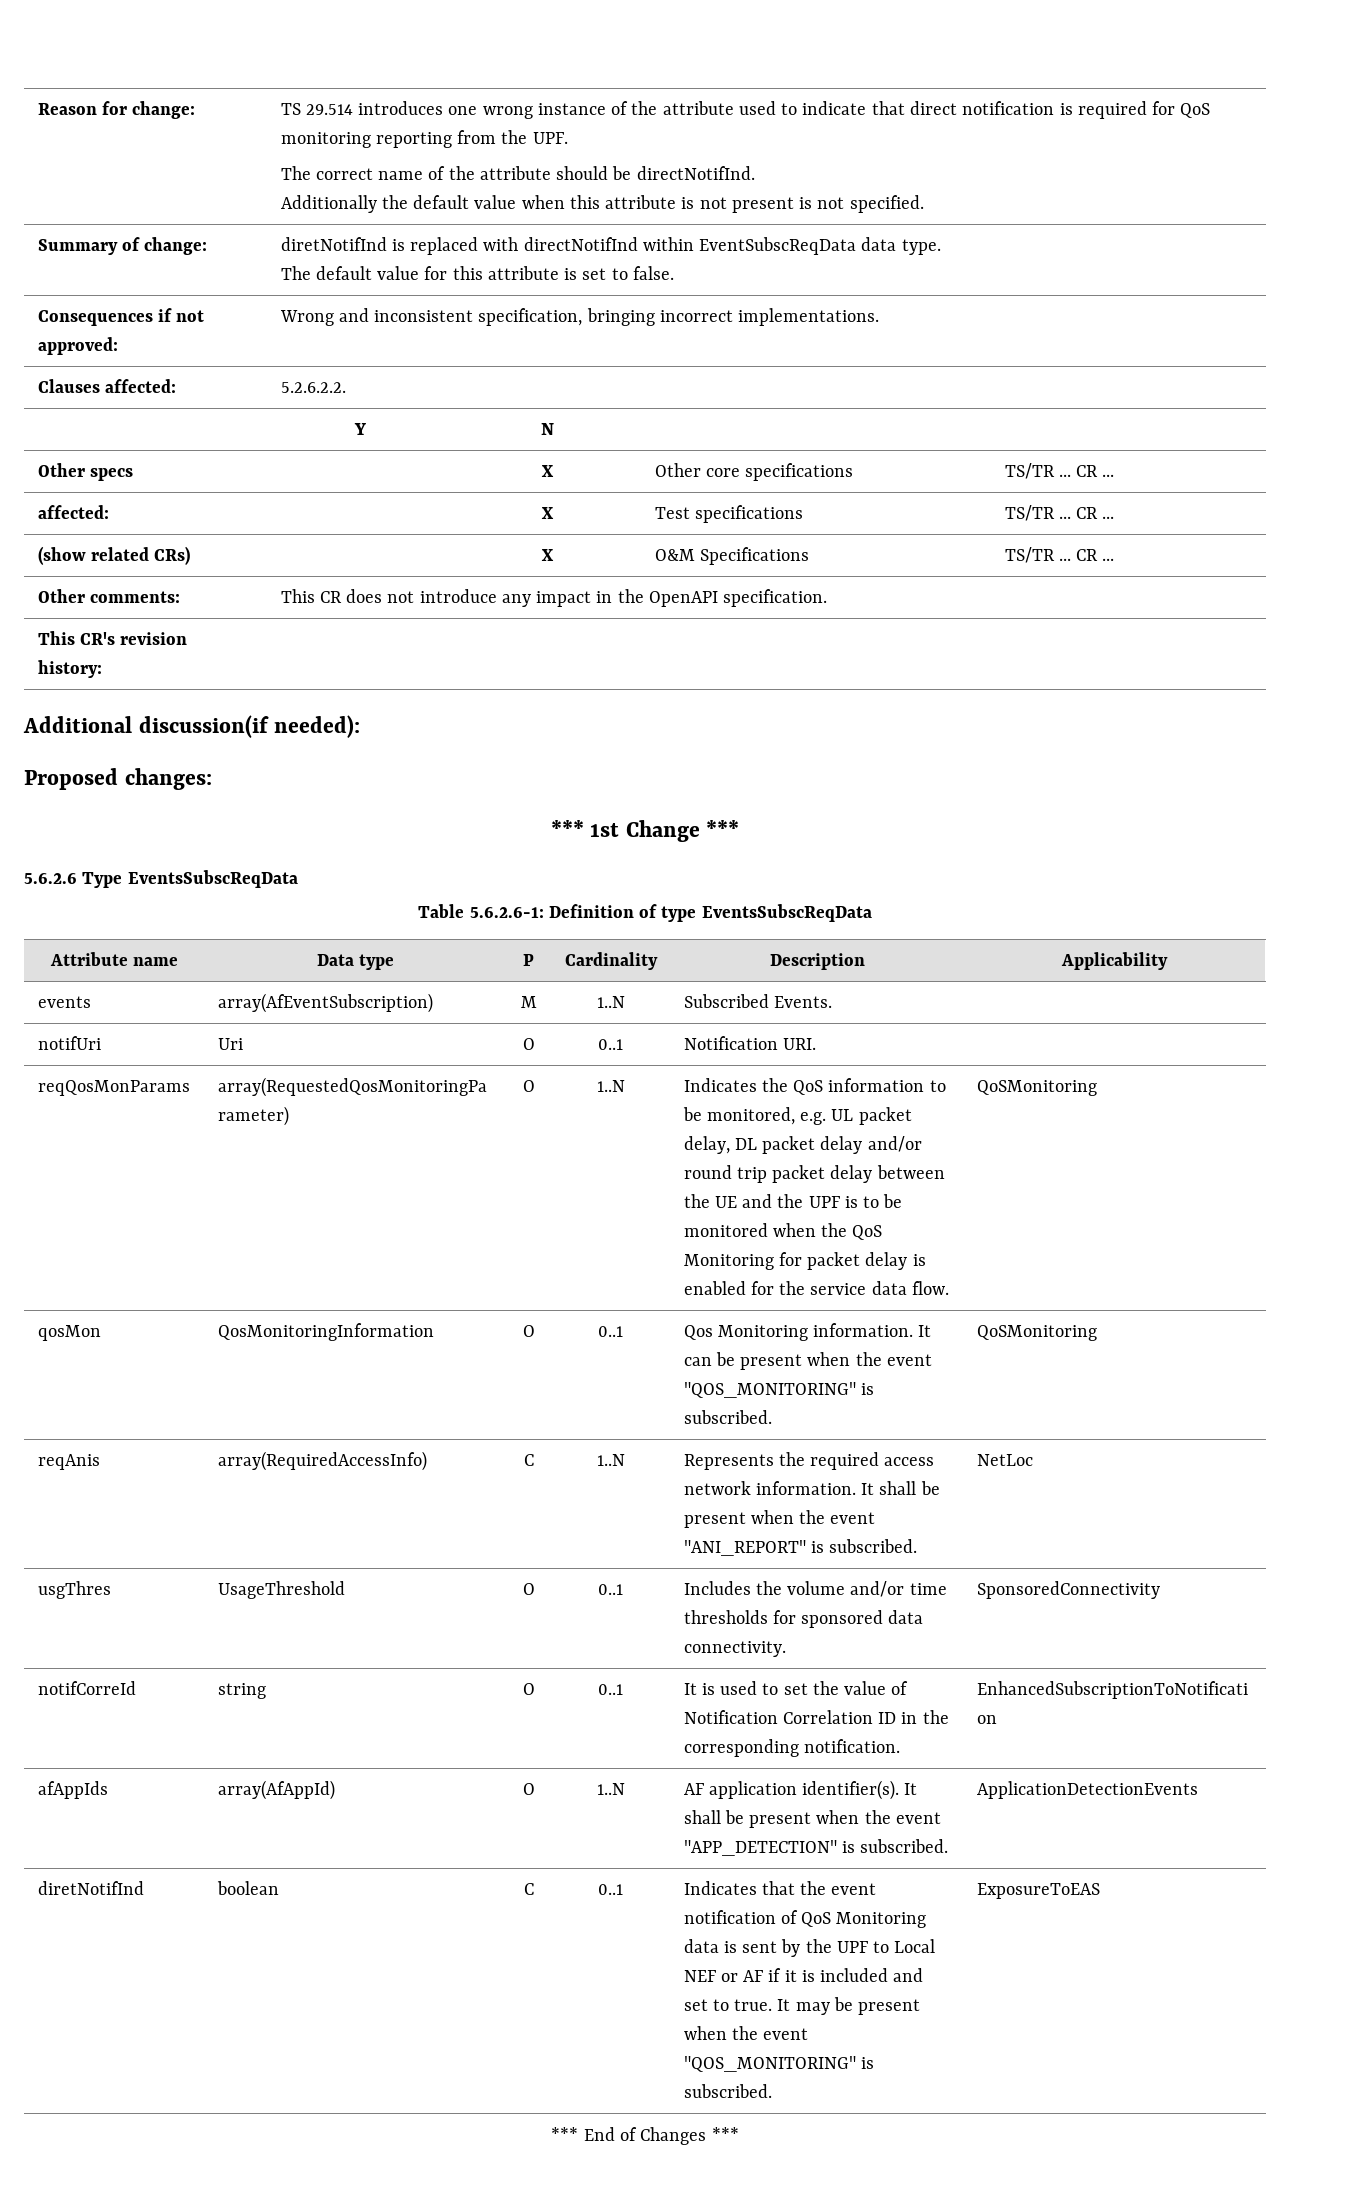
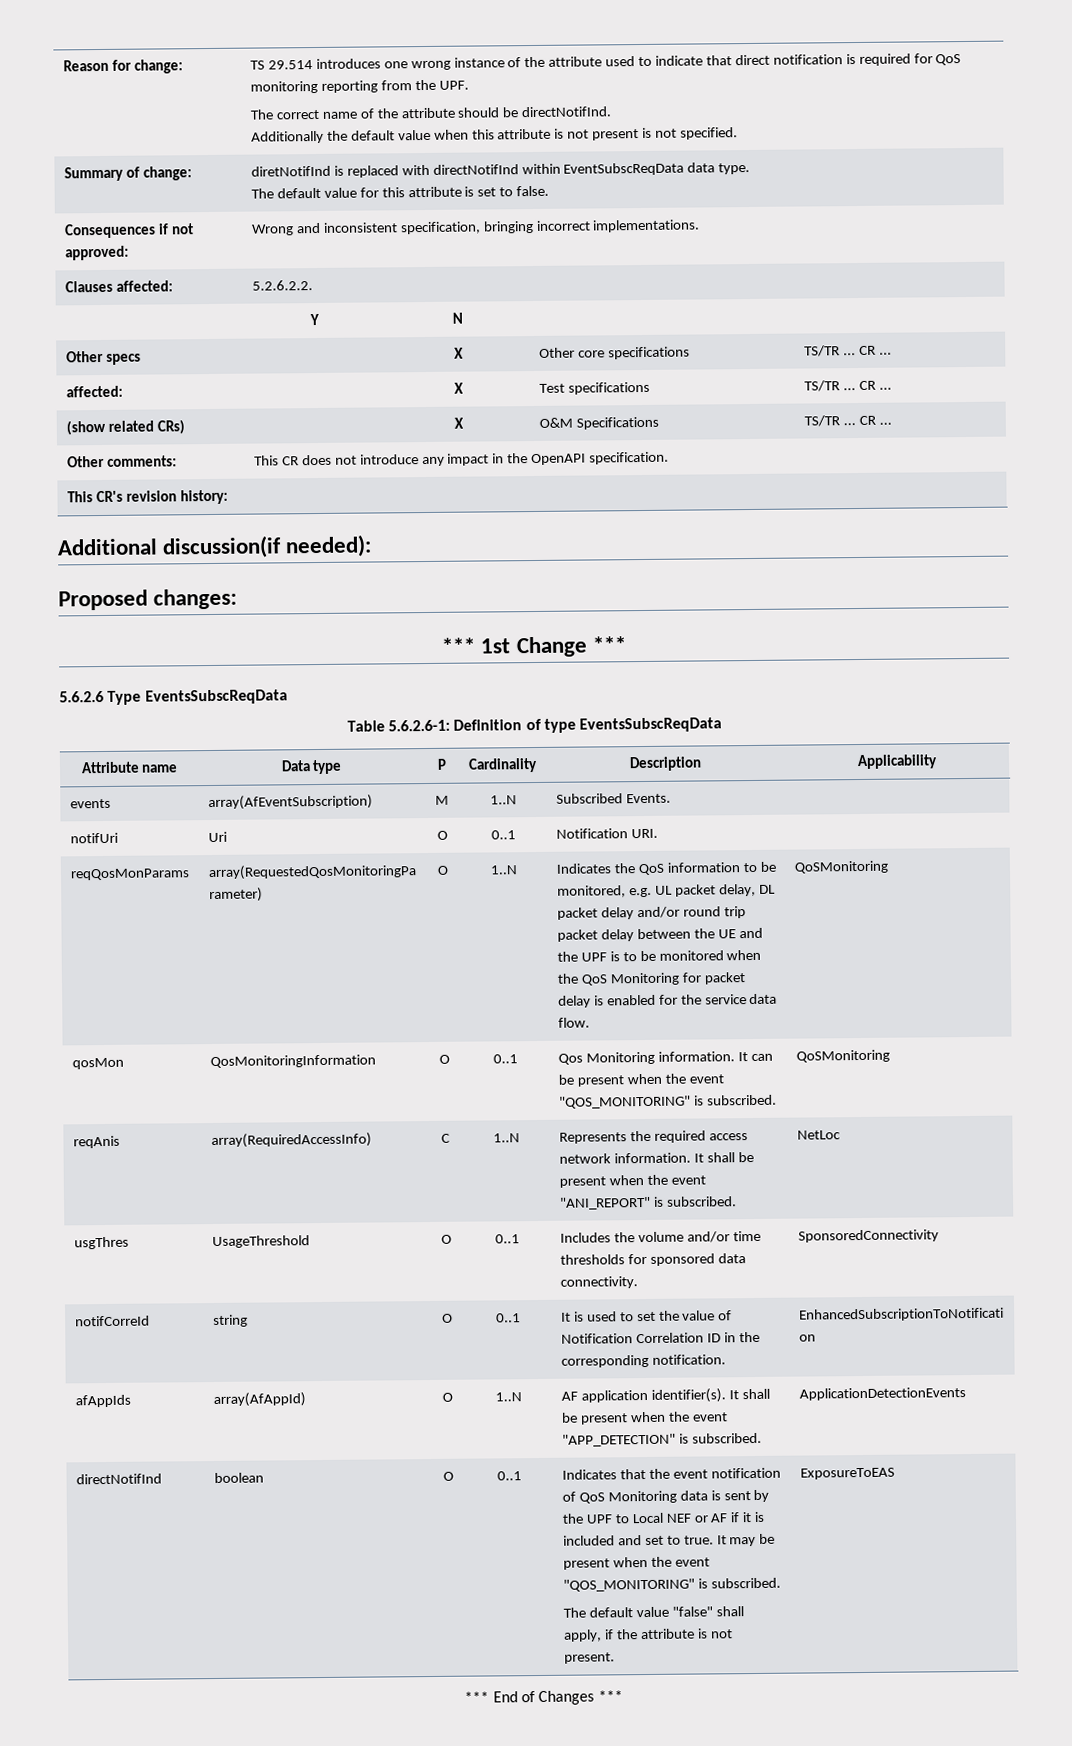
  afAppIds | array(AfAppId) | O | 1..N | AF application identifier(s). It shall be present when the event "APP_DETECTION" is subscribed. | ApplicationDetectionEvents
- diretNotifInd
+ directNotifInd
- boolean | C
+ boolean | O
+ The default value "false" shall apply, if the attribute is not present.

